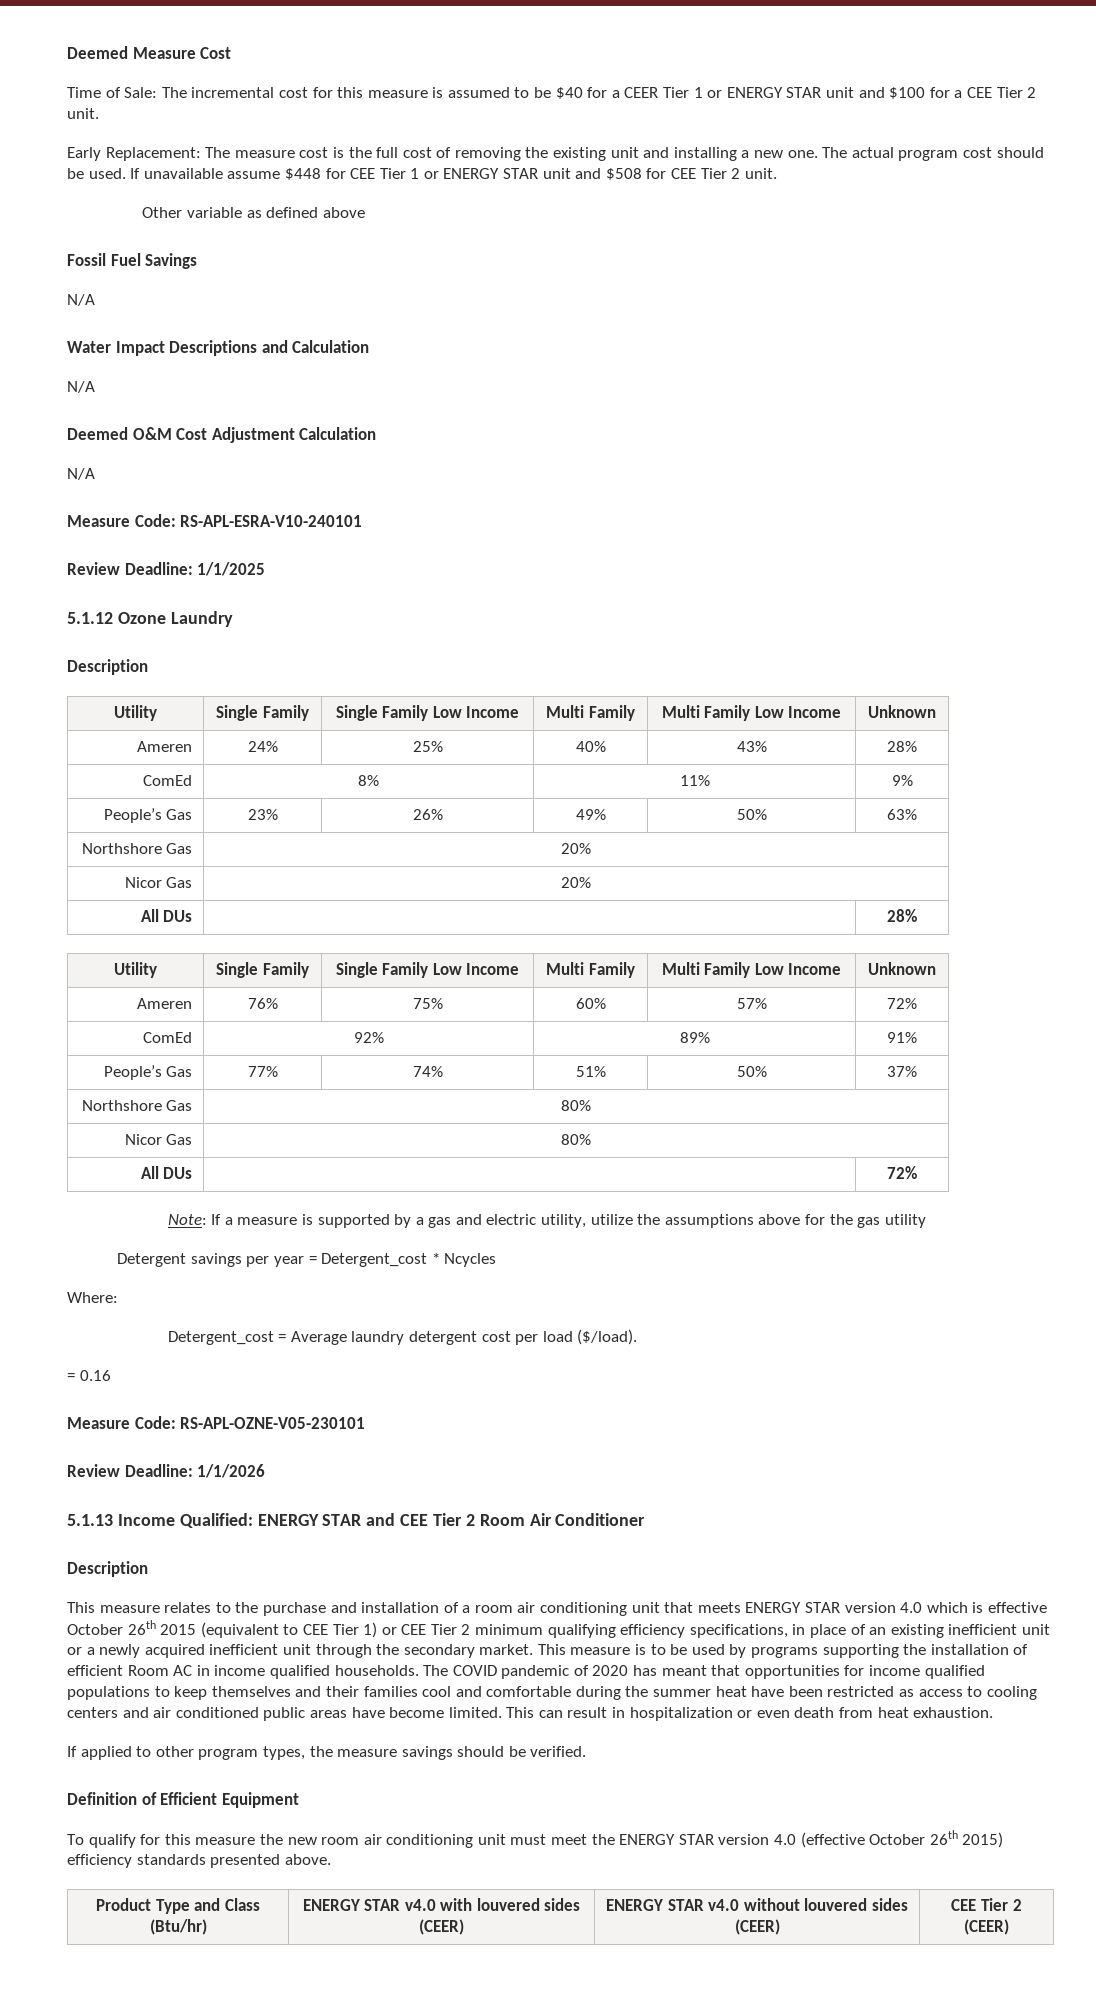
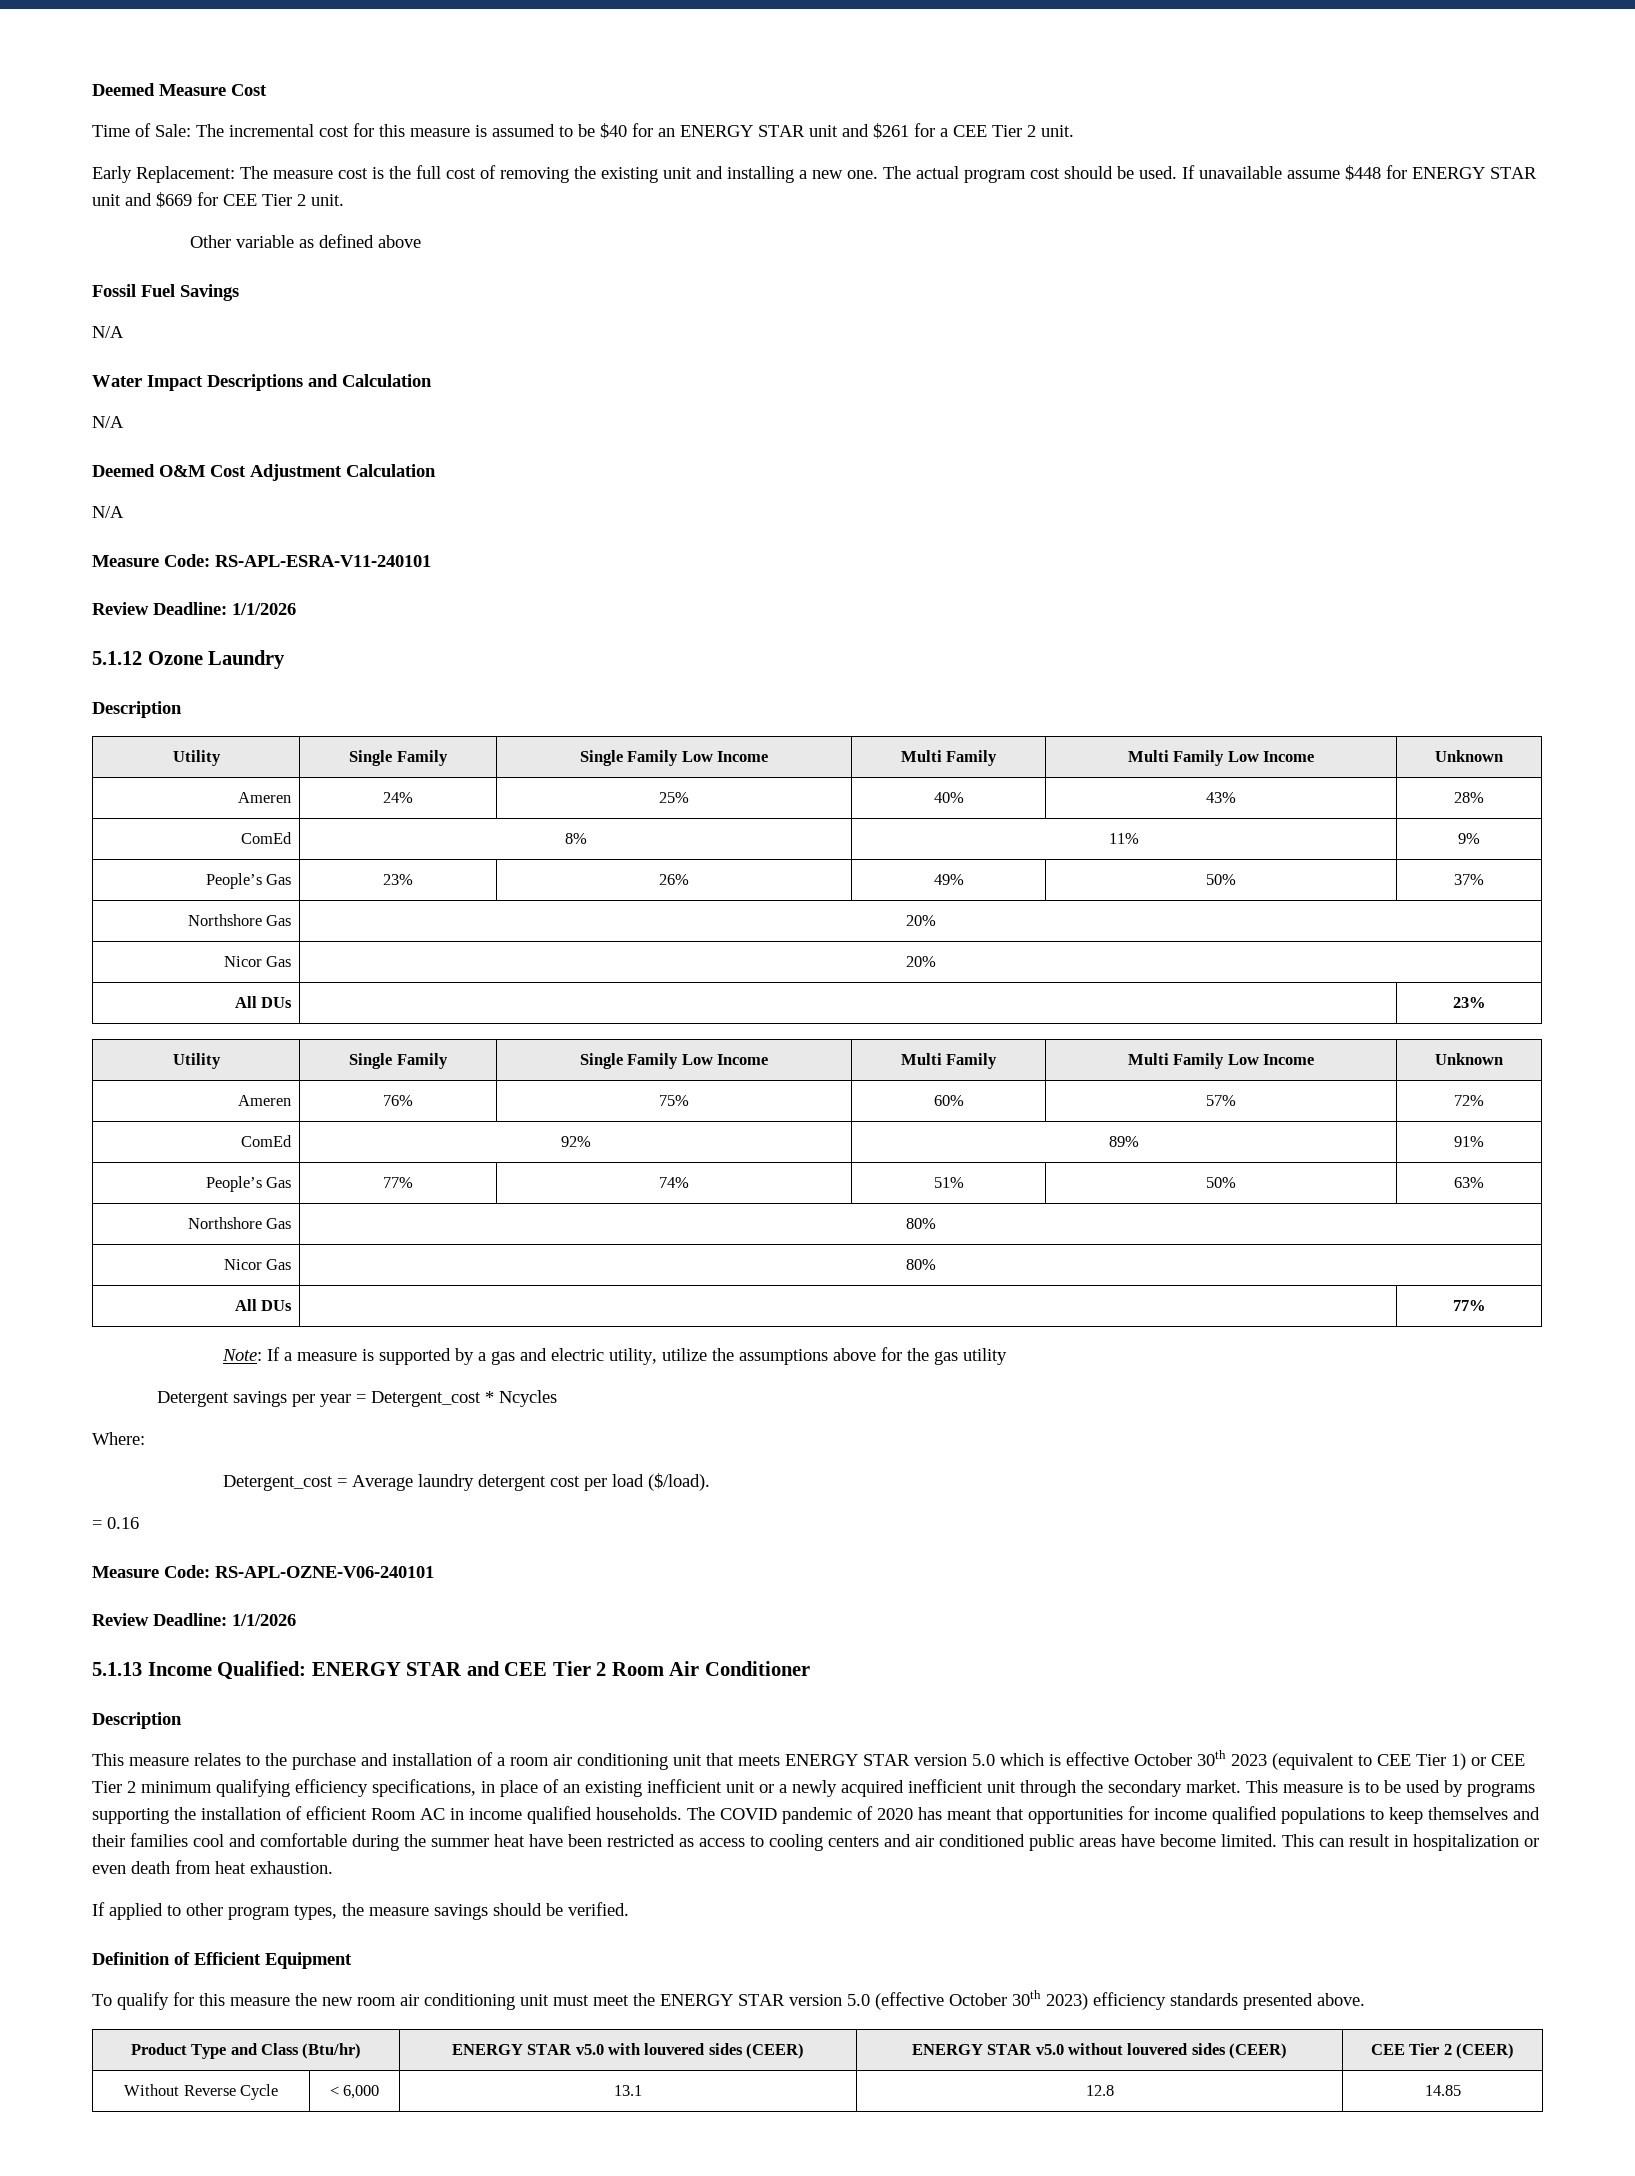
- Time of Sale: The incremental cost for this measure is assumed to be $40 for a CEER Tier 1 or ENERGY STAR unit and $100 for a CEE Tier 2 unit.
+ Time of Sale: The incremental cost for this measure is assumed to be $40 for an ENERGY STAR unit and $261 for a CEE Tier 2 unit.
- If unavailable assume $448 for CEE Tier 1 or ENERGY STAR unit and $508 for CEE Tier 2 unit.
+ If unavailable assume $448 for ENERGY STAR unit and $669 for CEE Tier 2 unit.
- Measure Code: RS-APL-ESRA-V10-240101
- Review Deadline: 1/1/2025
+ Measure Code: RS-APL-ESRA-V11-240101
+ Review Deadline: 1/1/2026
- People’s Gas | 23% | 26% | 49% | 50% | 63%
+ People’s Gas | 23% | 26% | 49% | 50% | 37%
- All DUs | | 28%
+ All DUs | | 23%
- People’s Gas | 77% | 74% | 51% | 50% | 37%
+ People’s Gas | 77% | 74% | 51% | 50% | 63%
- All DUs | | 72%
+ All DUs | | 77%
- Measure Code: RS-APL-OZNE-V05-230101
+ Measure Code: RS-APL-OZNE-V06-240101
- This measure relates to the purchase and installation of a room air conditioning unit that meets ENERGY STAR version 4.0 which is effective October 26th 2015 (equivalent to CEE Tier 1) or CEE Tier 2 minimum qualifying efficiency specifications, in place of an existing inefficient unit or a newly acquired inefficient unit through the secondary market.
+ This measure relates to the purchase and installation of a room air conditioning unit that meets ENERGY STAR version 5.0 which is effective October 30th 2023 (equivalent to CEE Tier 1) or CEE Tier 2 minimum qualifying efficiency specifications, in place of an existing inefficient unit or a newly acquired inefficient unit through the secondary market.
- To qualify for this measure the new room air conditioning unit must meet the ENERGY STAR version 4.0 (effective October 26th 2015) efficiency standards presented above.
+ To qualify for this measure the new room air conditioning unit must meet the ENERGY STAR version 5.0 (effective October 30th 2023) efficiency standards presented above.
- Product Type and Class (Btu/hr) | ENERGY STAR v4.0 with louvered sides (CEER) | ENERGY STAR v4.0 without louvered sides (CEER) | CEE Tier 2 (CEER)
+ Product Type and Class (Btu/hr) | ENERGY STAR v5.0 with louvered sides (CEER) | ENERGY STAR v5.0 without louvered sides (CEER) | CEE Tier 2 (CEER)
+ Without Reverse Cycle | < 6,000 | 13.1 | 12.8 | 14.85

